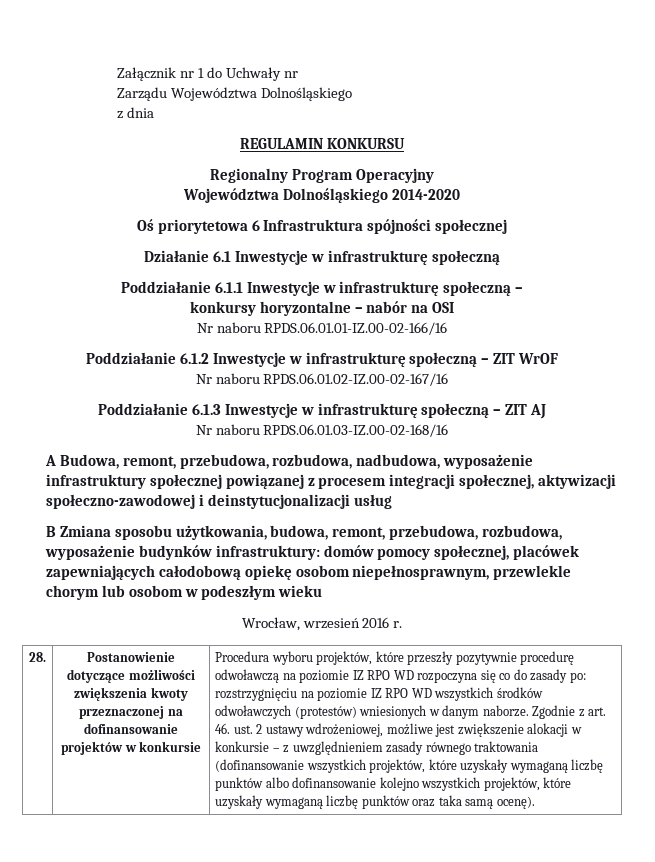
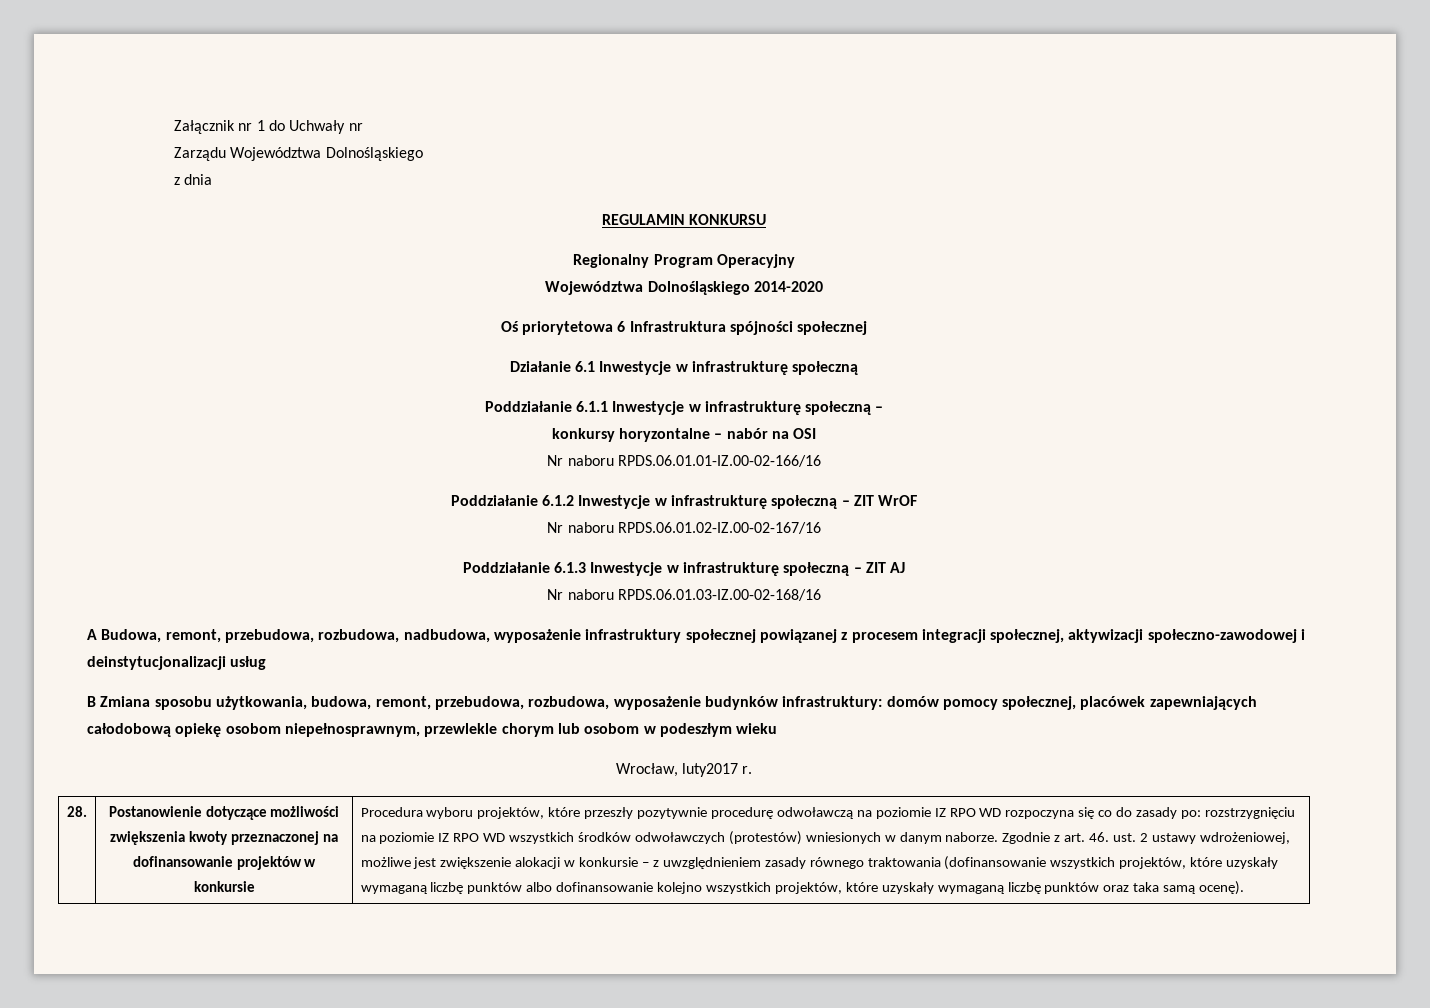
- Wrocław, wrzesień 2016 r.
+ Wrocław, luty2017 r.

